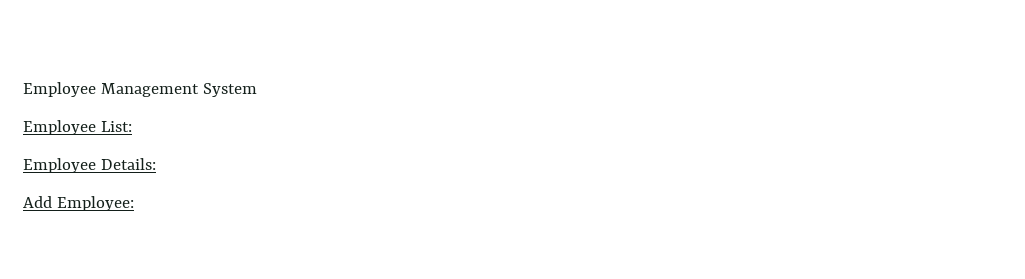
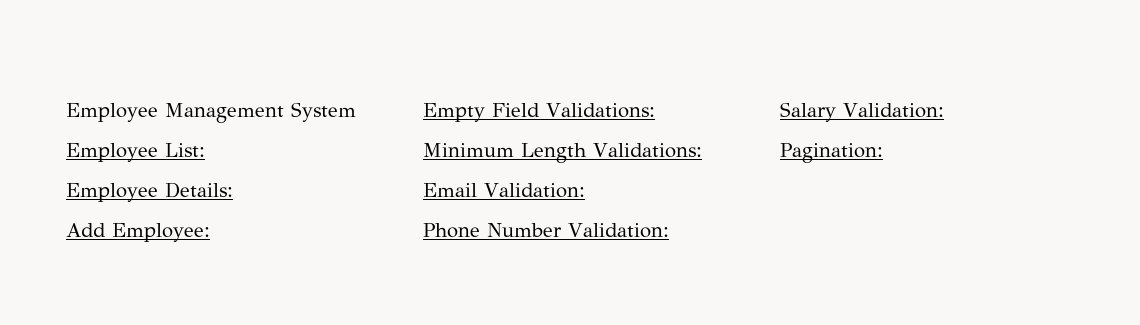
+ Empty Field Validations:
+ Minimum Length Validations:
+ Email Validation:
+ Phone Number Validation:
+ Salary Validation:
+ Pagination:

